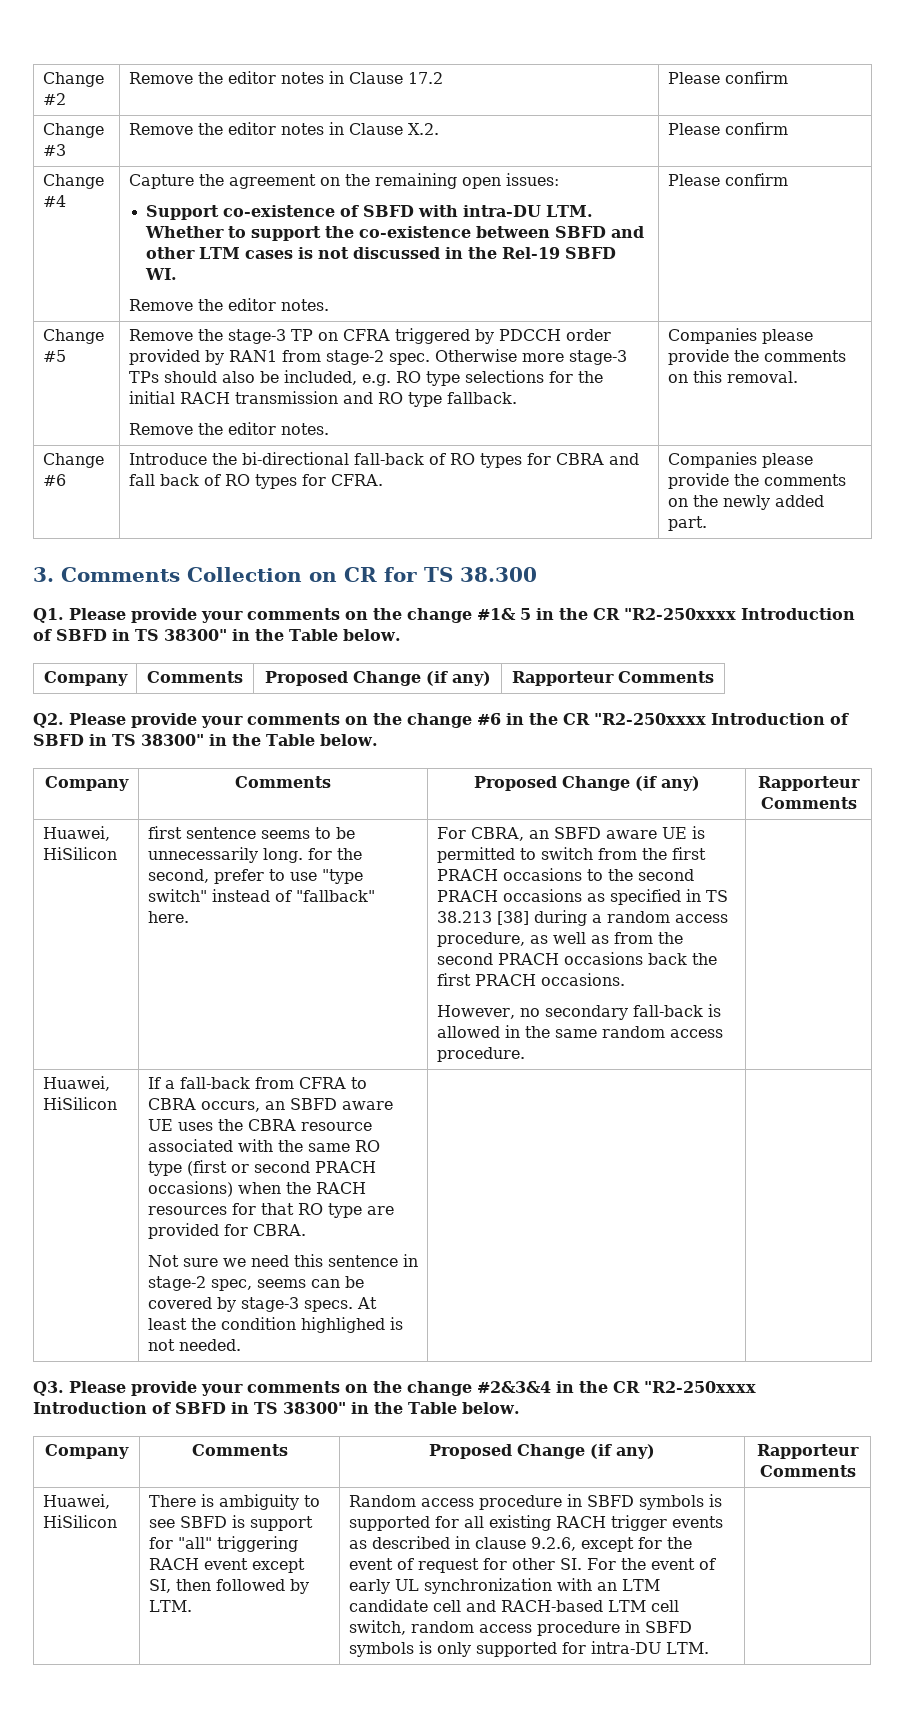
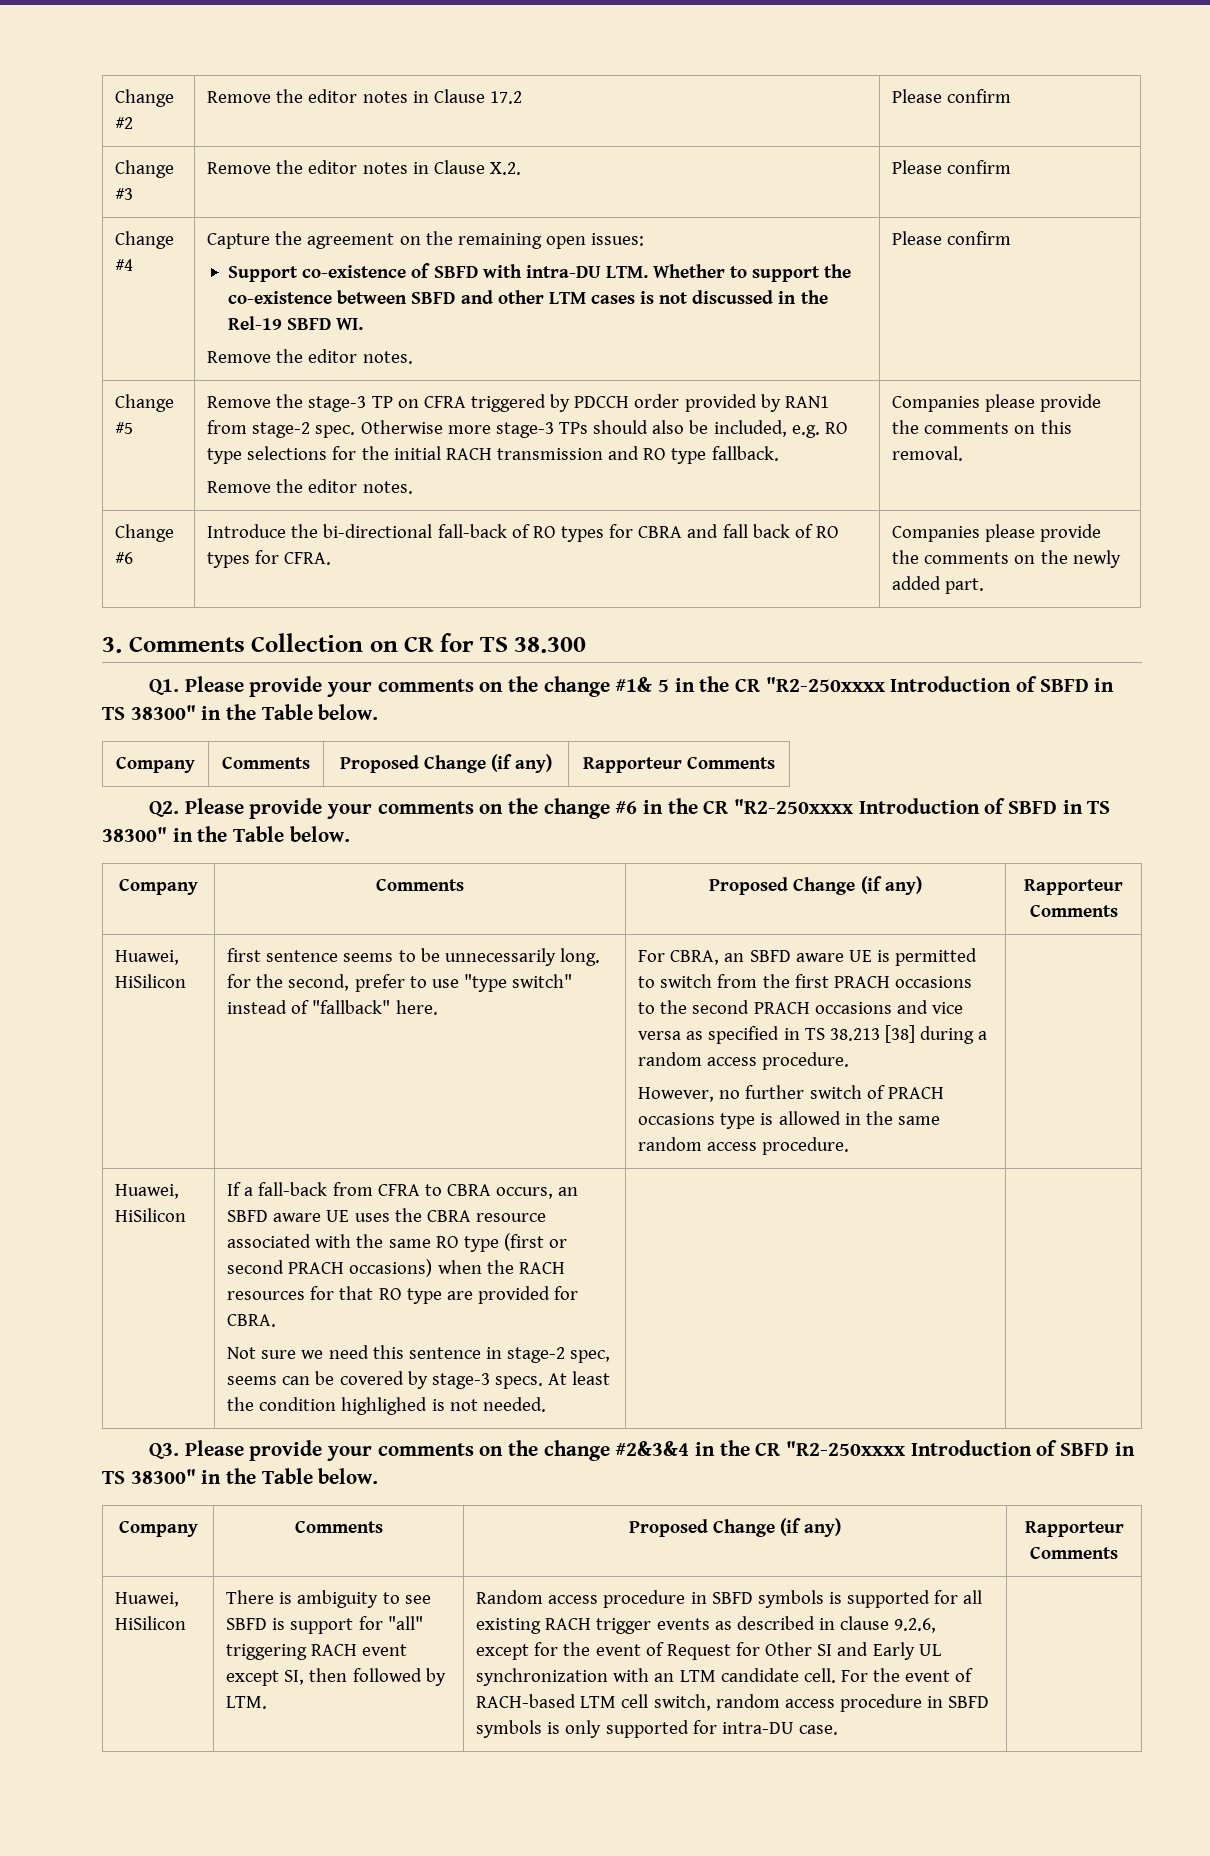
- For CBRA, an SBFD aware UE is permitted to switch from the first PRACH occasions to the second PRACH occasions as specified in TS 38.213 [38] during a random access procedure, as well as from the second PRACH occasions back the first PRACH occasions.
- However, no secondary fall-back is allowed in the same random access procedure.
+ For CBRA, an SBFD aware UE is permitted to switch from the first PRACH occasions to the second PRACH occasions and vice versa as specified in TS 38.213 [38] during a random access procedure.
+ However, no further switch of PRACH occasions type is allowed in the same random access procedure.
- Random access procedure in SBFD symbols is supported for all existing RACH trigger events as described in clause 9.2.6, except for the event of request for other SI. For the event of early UL synchronization with an LTM candidate cell and RACH-based LTM cell switch, random access procedure in SBFD symbols is only supported for intra-DU LTM.
+ Random access procedure in SBFD symbols is supported for all existing RACH trigger events as described in clause 9.2.6, except for the event of Request for Other SI and Early UL synchronization with an LTM candidate cell. For the event of RACH-based LTM cell switch, random access procedure in SBFD symbols is only supported for intra-DU case.

